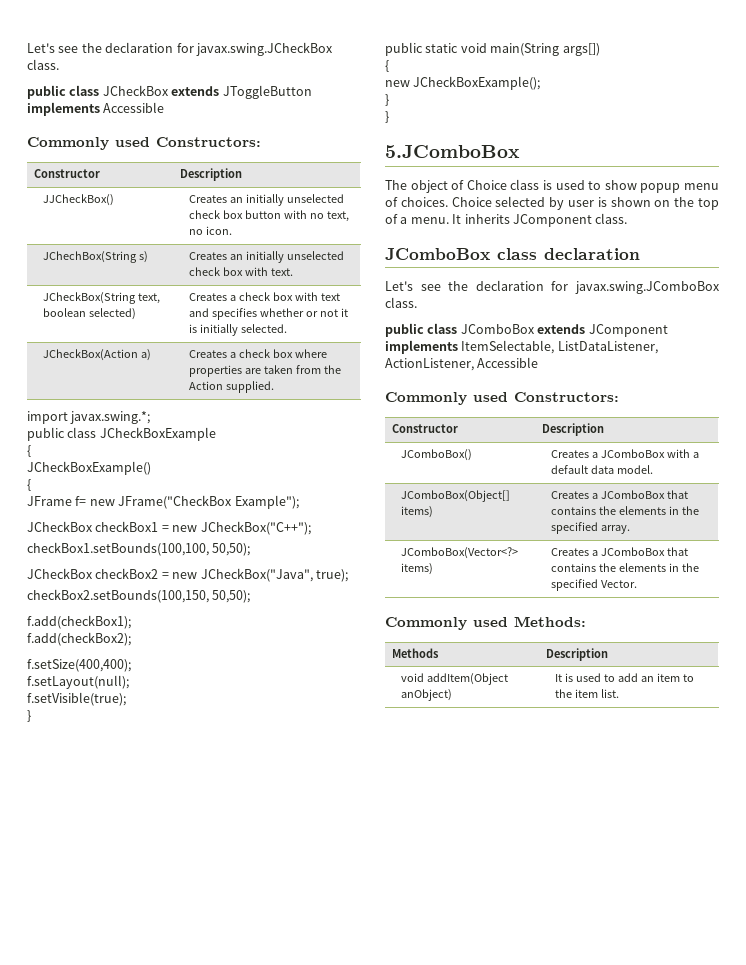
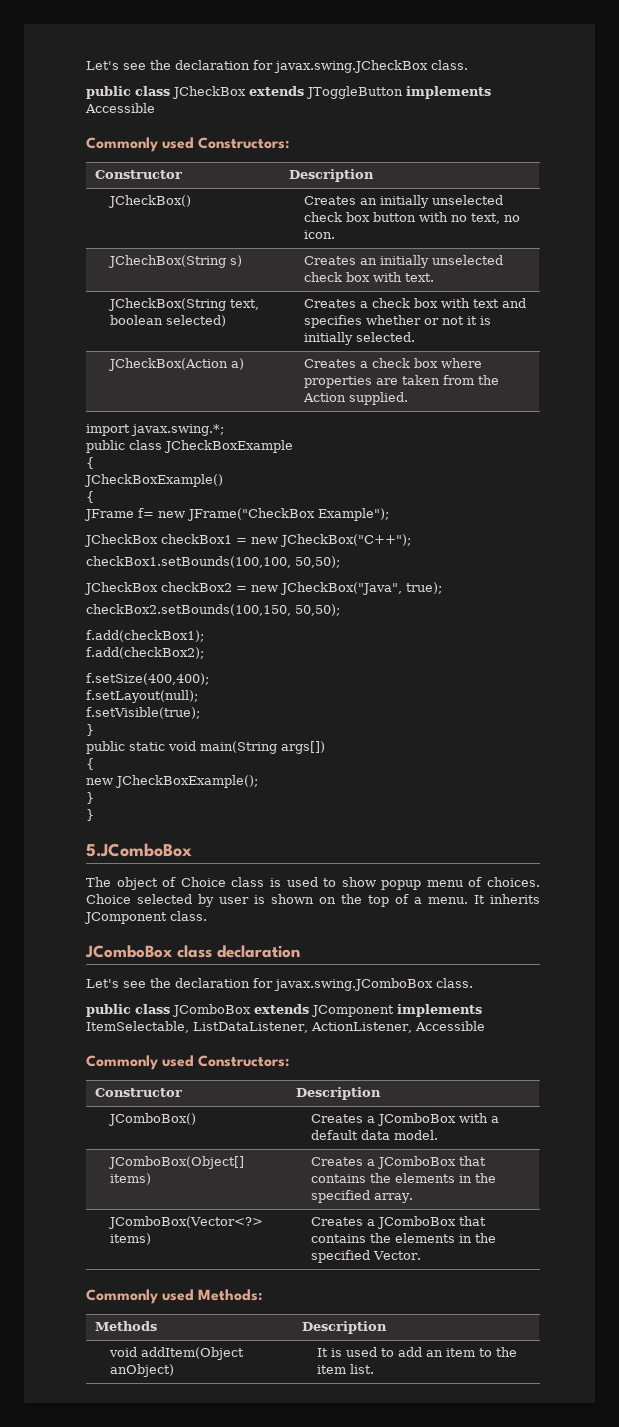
- JJCheckBox() | Creates an initially unselected check box button with no text, no icon.
+ JCheckBox() | Creates an initially unselected check box button with no text, no icon.

